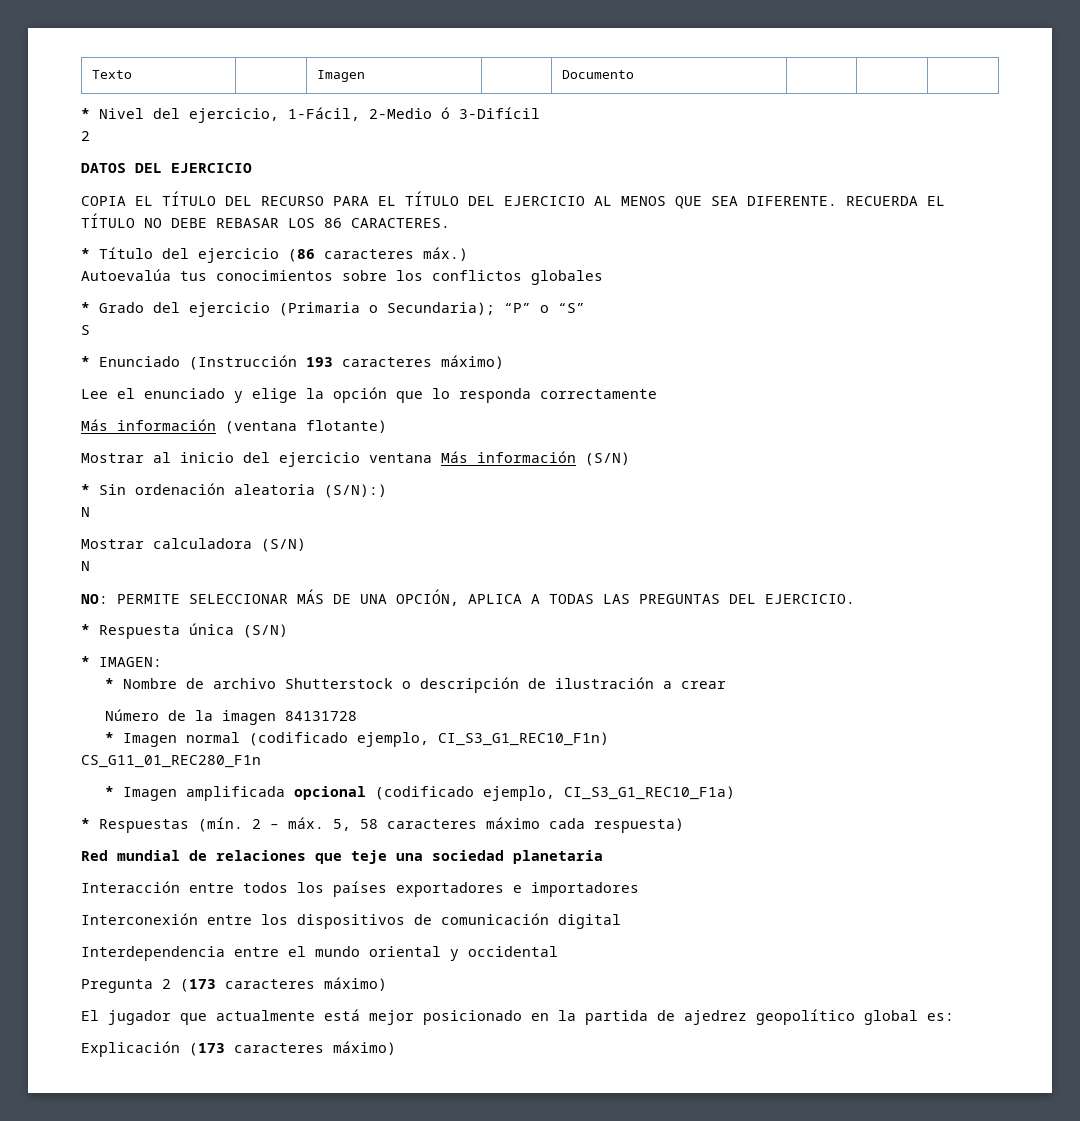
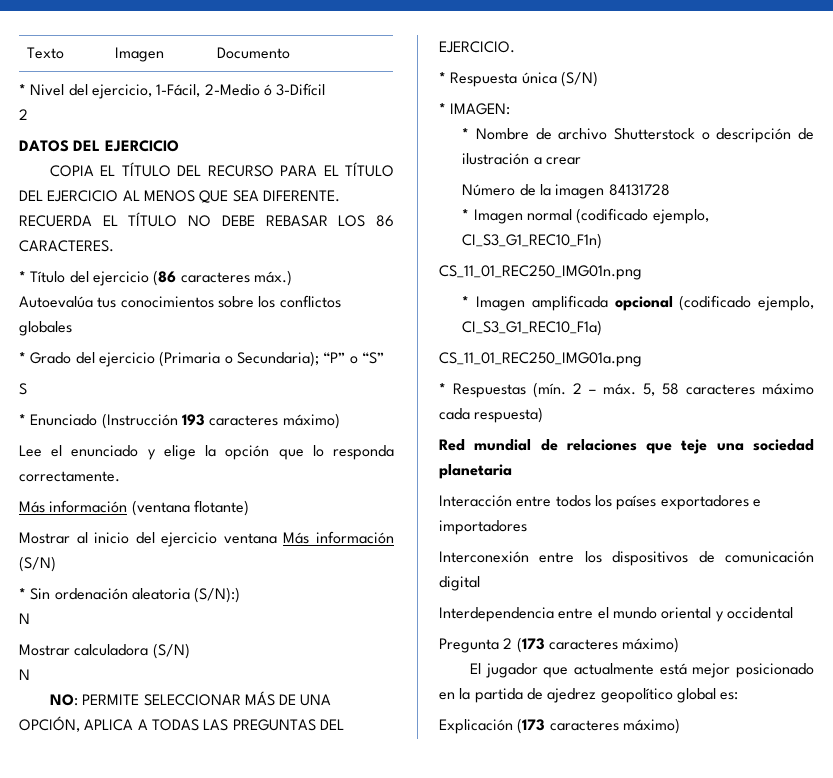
- Lee el enunciado y elige la opción que lo responda correctamente
+ Lee el enunciado y elige la opción que lo responda correctamente.
- CS_G11_01_REC280_F1n
+ CS_11_01_REC250_IMG01n.png
+ CS_11_01_REC250_IMG01a.png

